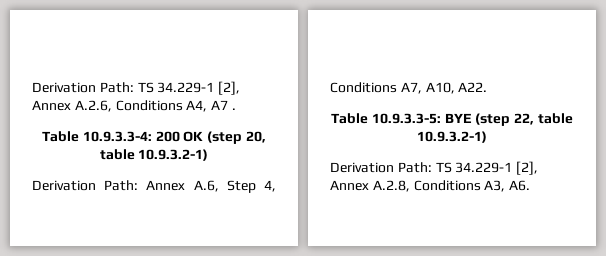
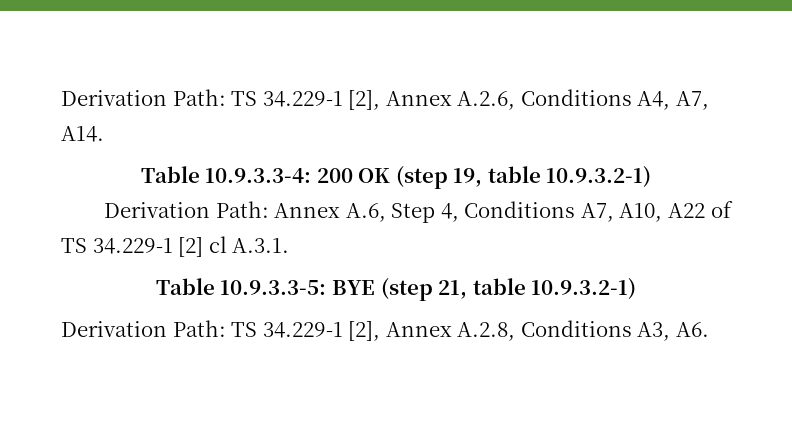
- Derivation Path: TS 34.229-1 [2], Annex A.2.6, Conditions A4, A7 .
+ Derivation Path: TS 34.229-1 [2], Annex A.2.6, Conditions A4, A7, A14.
- Table 10.9.3.3-4: 200 OK (step 20, table 10.9.3.2-1)
+ Table 10.9.3.3-4: 200 OK (step 19, table 10.9.3.2-1)
- Derivation Path: Annex A.6, Step 4, Conditions A7, A10, A22.
+ Derivation Path: Annex A.6, Step 4, Conditions A7, A10, A22 of TS 34.229-1 [2] cl A.3.1.
- Table 10.9.3.3-5: BYE (step 22, table 10.9.3.2-1)
+ Table 10.9.3.3-5: BYE (step 21, table 10.9.3.2-1)

